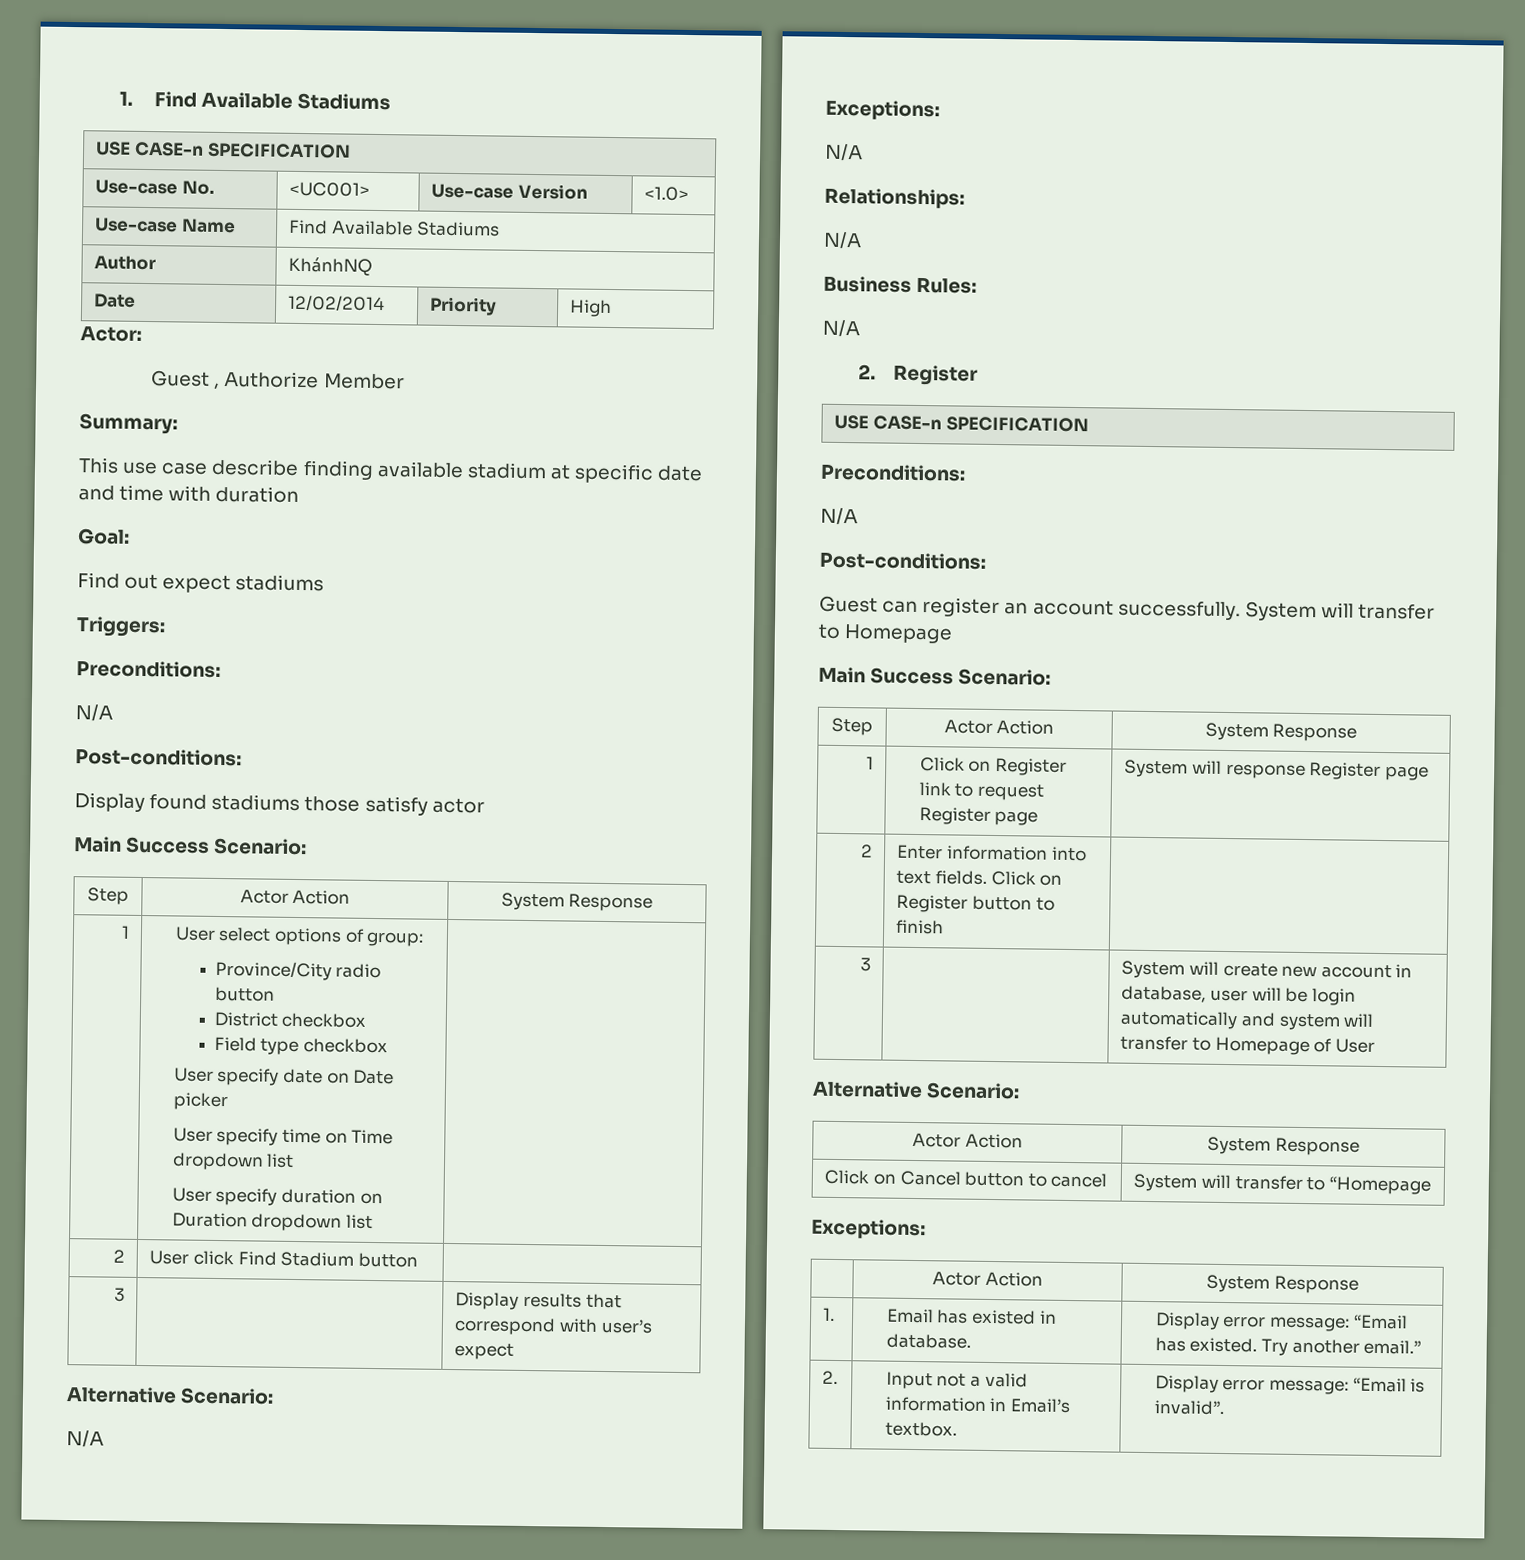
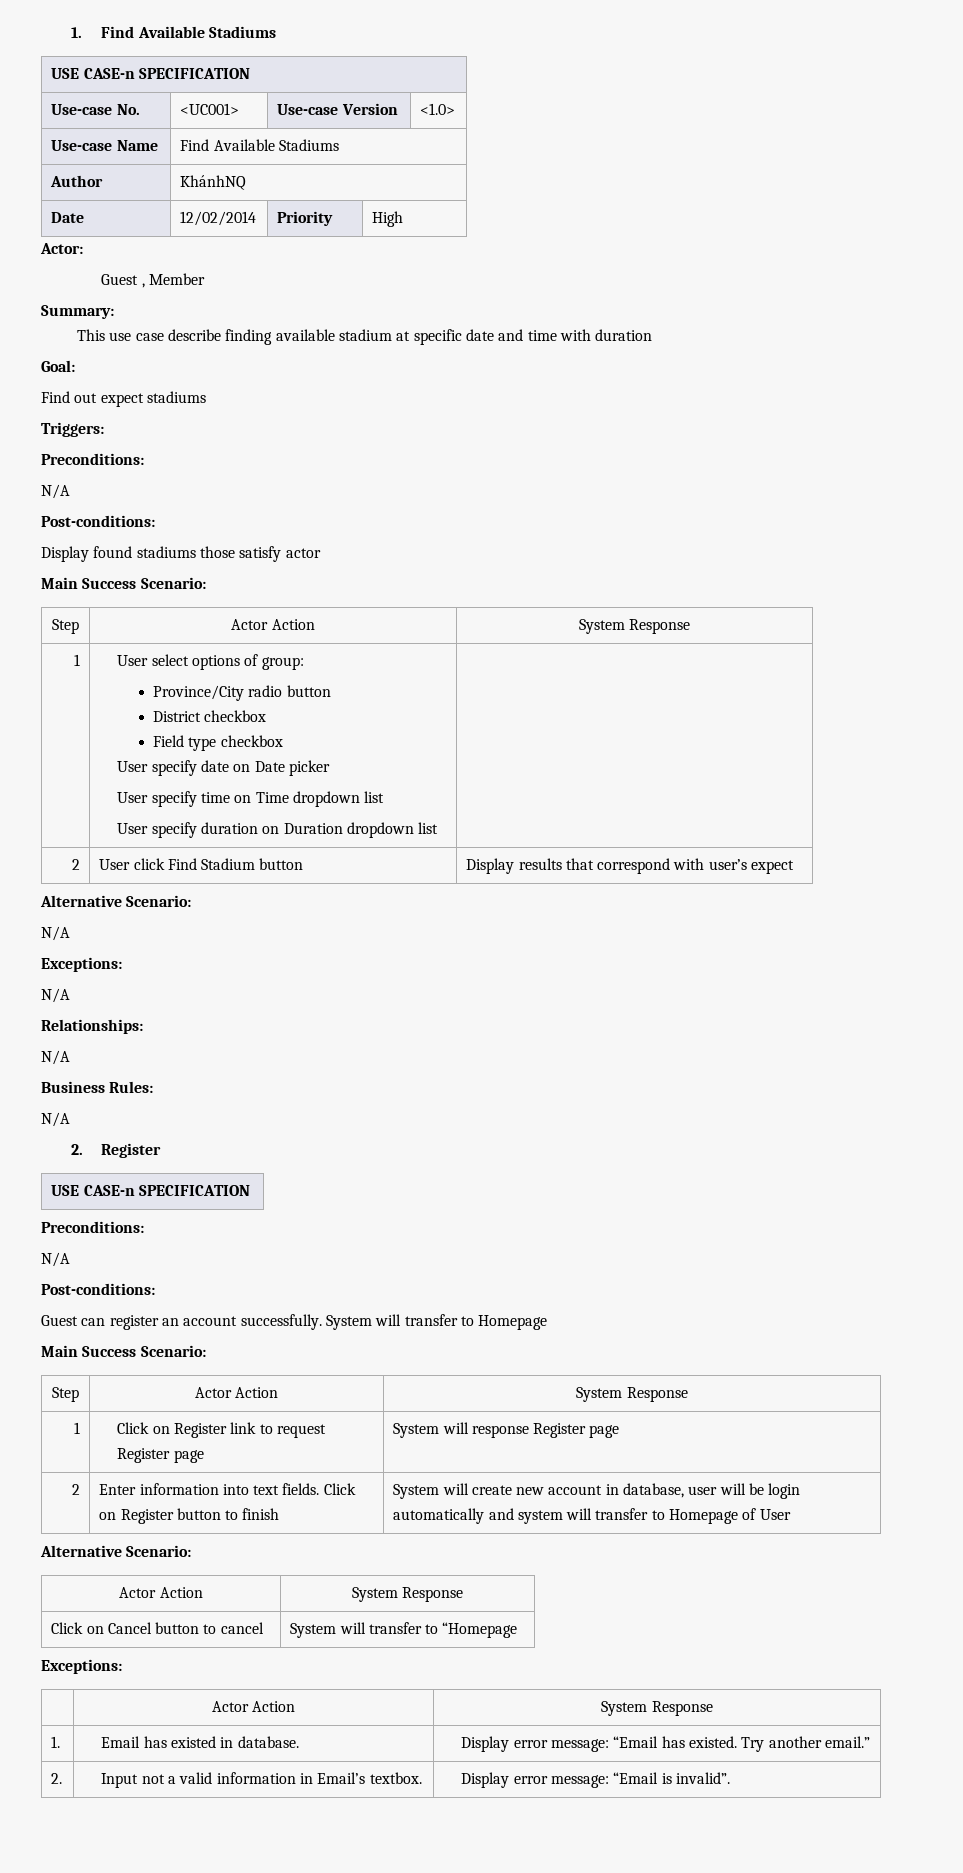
- Guest , Authorize Member
+ Guest , Member
- 2 | User click Find Stadium button |
- 3 | | Display results that correspond with user’s expect
+ 2 | User click Find Stadium button | Display results that correspond with user’s expect
- 2 | Enter information into text fields. Click on Register button to finish |
- 3 | | System will create new account in database, user will be login automatically and system will transfer to Homepage of User
+ 2 | Enter information into text fields. Click on Register button to finish | System will create new account in database, user will be login automatically and system will transfer to Homepage of User

